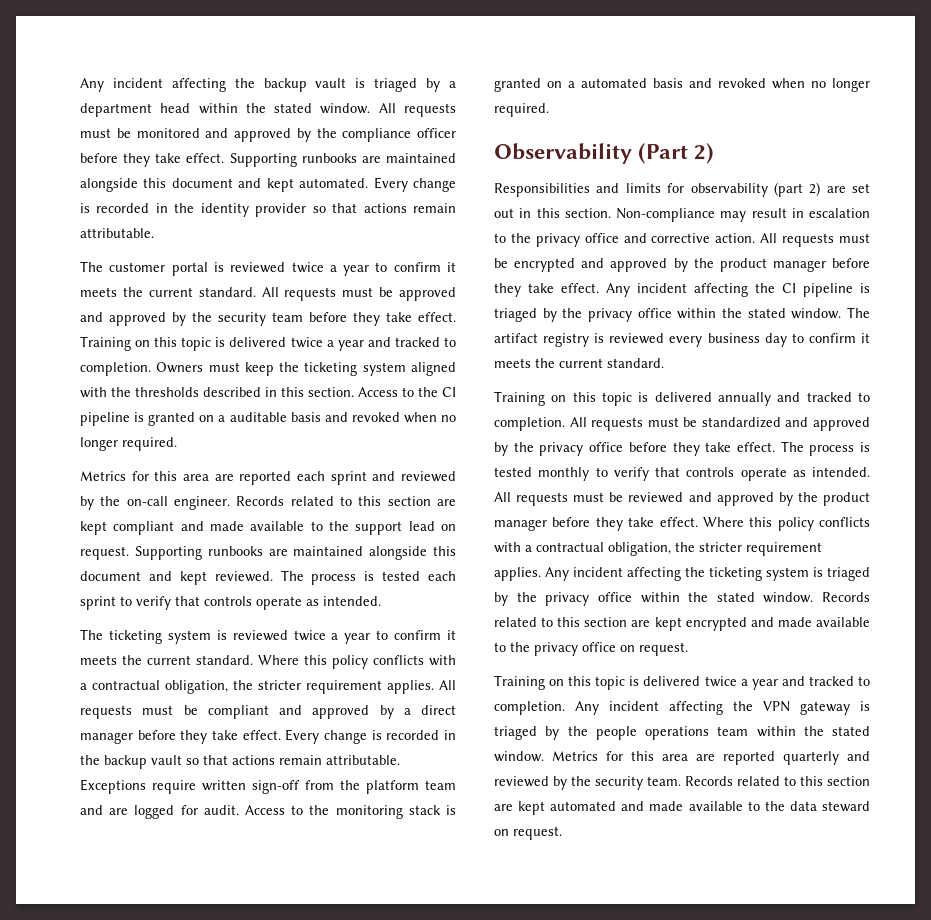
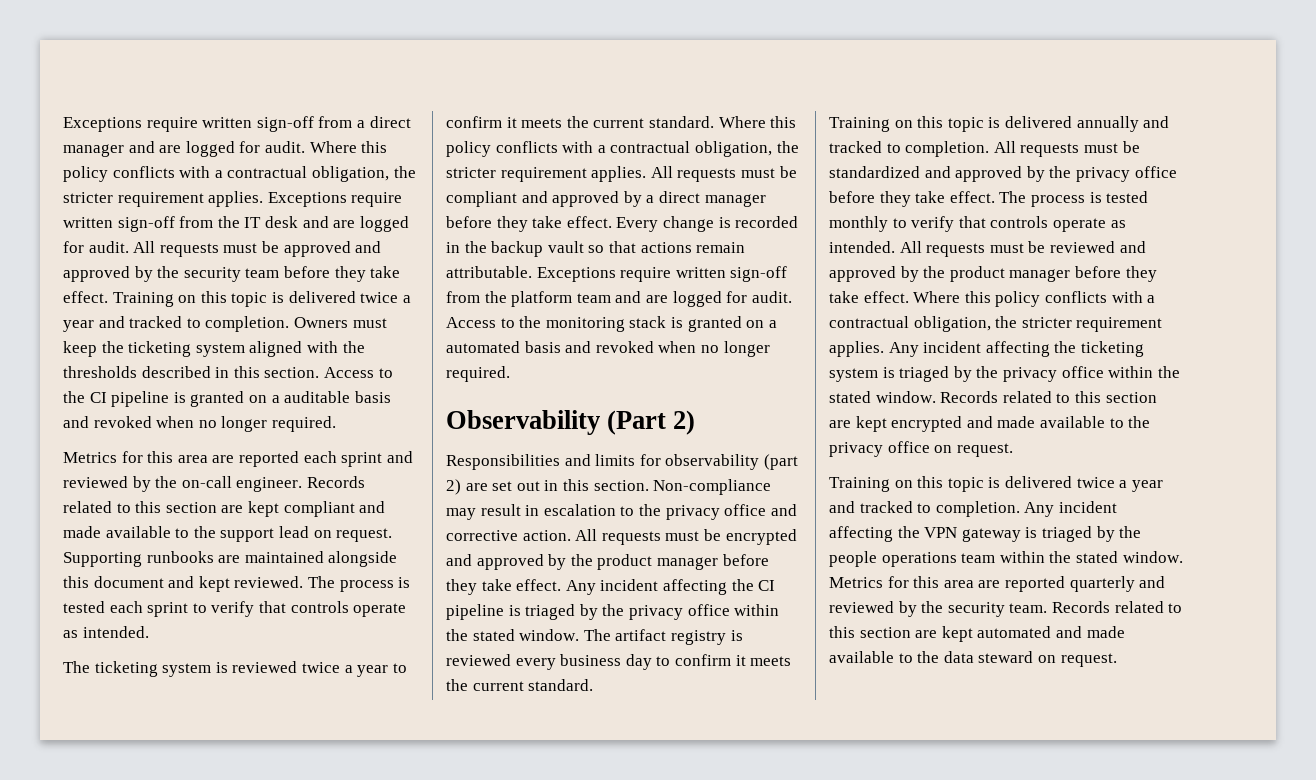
- Any incident affecting the backup vault is triaged by a department head within the stated window. All requests must be monitored and approved by the compliance officer before they take effect. Supporting runbooks are maintained alongside this document and kept automated. Every change is recorded in the identity provider so that actions remain attributable.
- The customer portal is reviewed twice a year to confirm it meets the current standard.
+ Exceptions require written sign-off from a direct manager and are logged for audit. Where this policy conflicts with a contractual obligation, the stricter requirement applies. Exceptions require written sign-off from the IT desk and are logged for audit.

